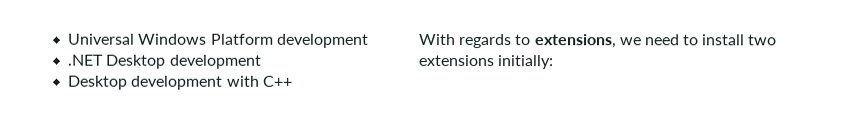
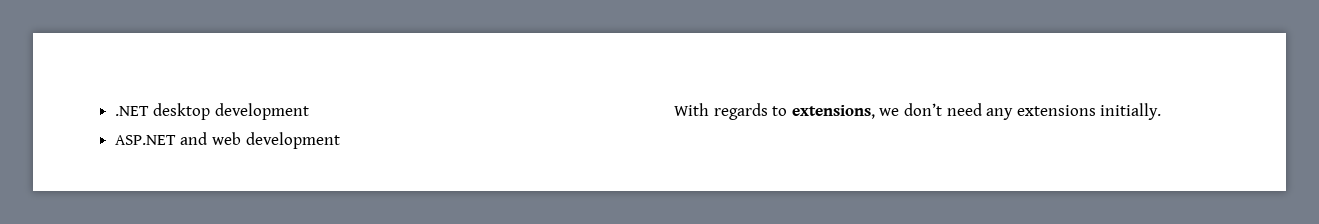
- Universal Windows Platform development
- .NET Desktop development
- Desktop development with C++
+ .NET desktop development
+ ASP.NET and web development
- With regards to extensions, we need to install two extensions initially:
+ With regards to extensions, we don’t need any extensions initially.

